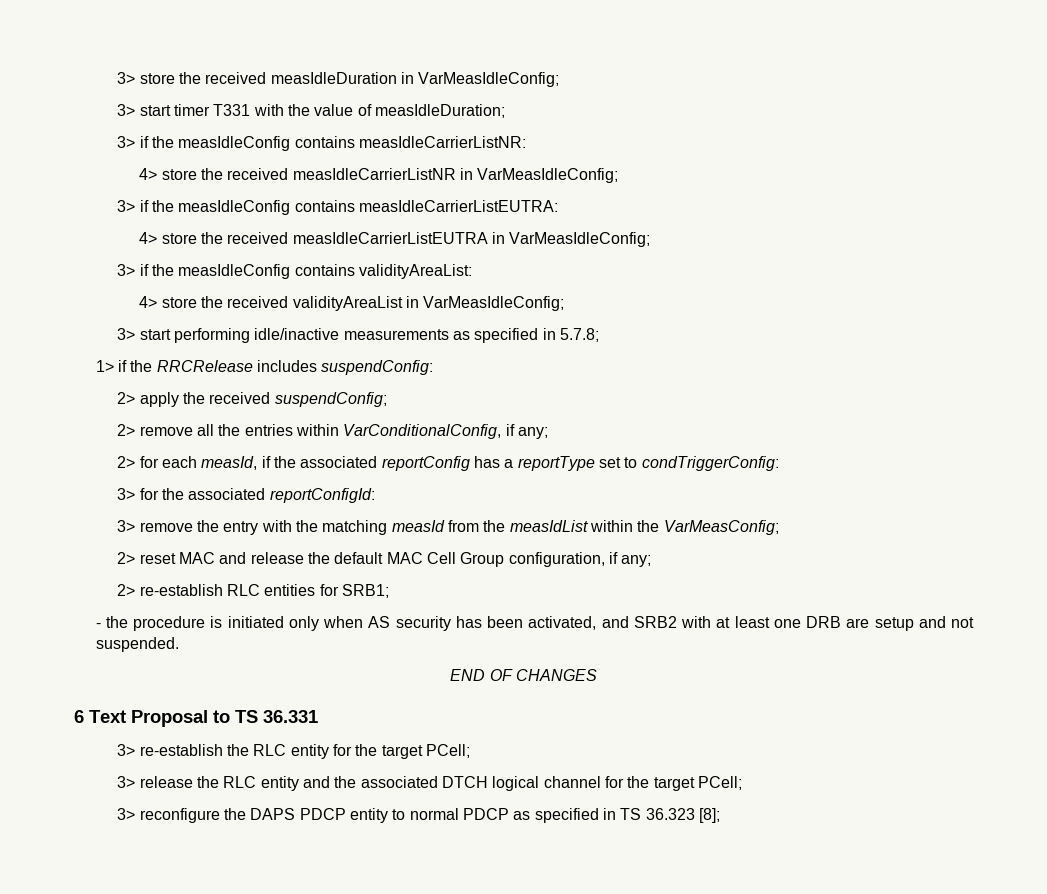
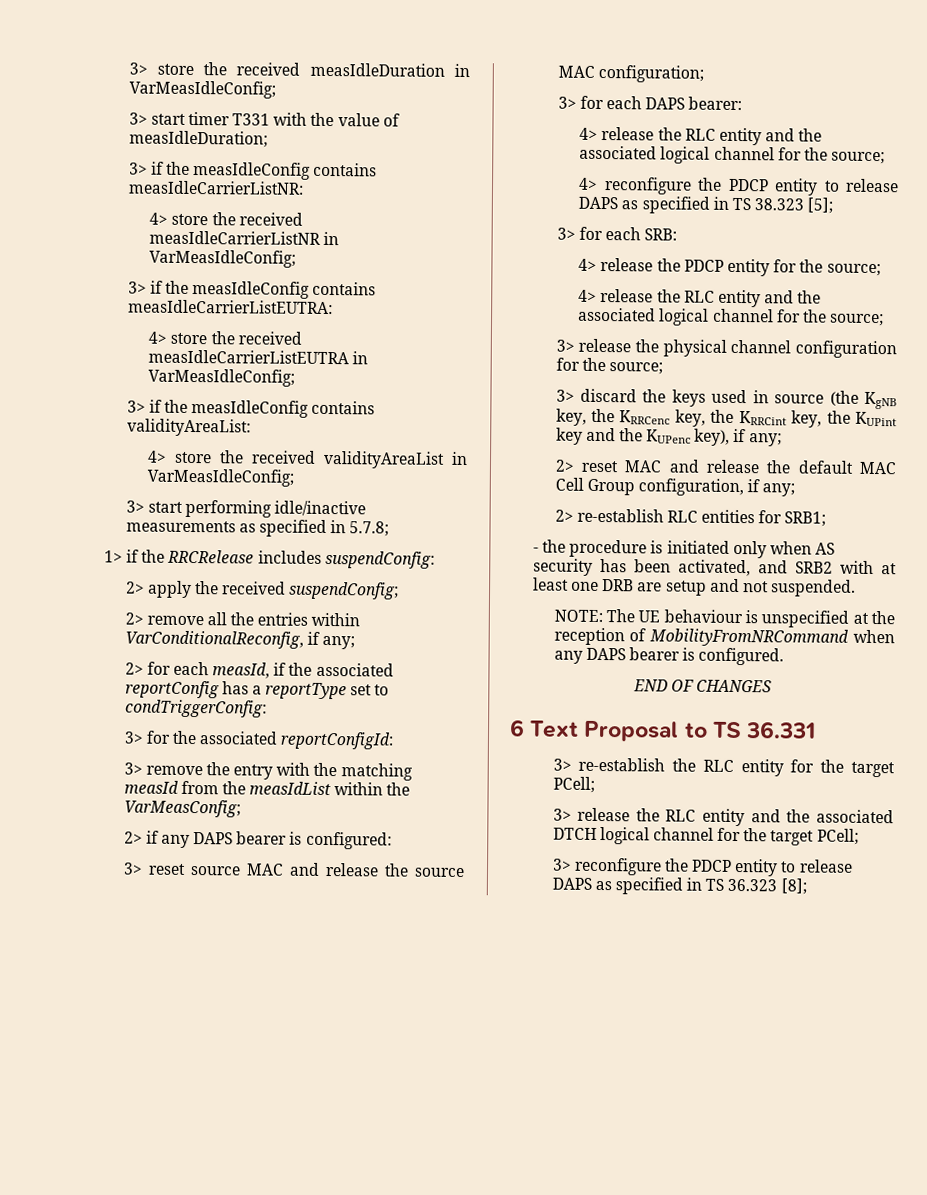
- 2> remove all the entries within VarConditionalConfig, if any;
+ 2> remove all the entries within VarConditionalReconfig, if any;
+ 2> if any DAPS bearer is configured:
+ 3> reset source MAC and release the source MAC configuration;
+ 3> for each DAPS bearer:
+ 4> release the RLC entity and the associated logical channel for the source;
+ 4> reconfigure the PDCP entity to release DAPS as specified in TS 38.323 [5];
+ 3> for each SRB:
+ 4> release the PDCP entity for the source;
+ 4> release the RLC entity and the associated logical channel for the source;
+ 3> release the physical channel configuration for the source;
+ 3> discard the keys used in source (the KgNB key, the KRRCenc key, the KRRCint key, the KUPint key and the KUPenc key), if any;
+ NOTE: The UE behaviour is unspecified at the reception of MobilityFromNRCommand when any DAPS bearer is configured.
- 3> reconfigure the DAPS PDCP entity to normal PDCP as specified in TS 36.323 [8];
+ 3> reconfigure the PDCP entity to release DAPS as specified in TS 36.323 [8];

